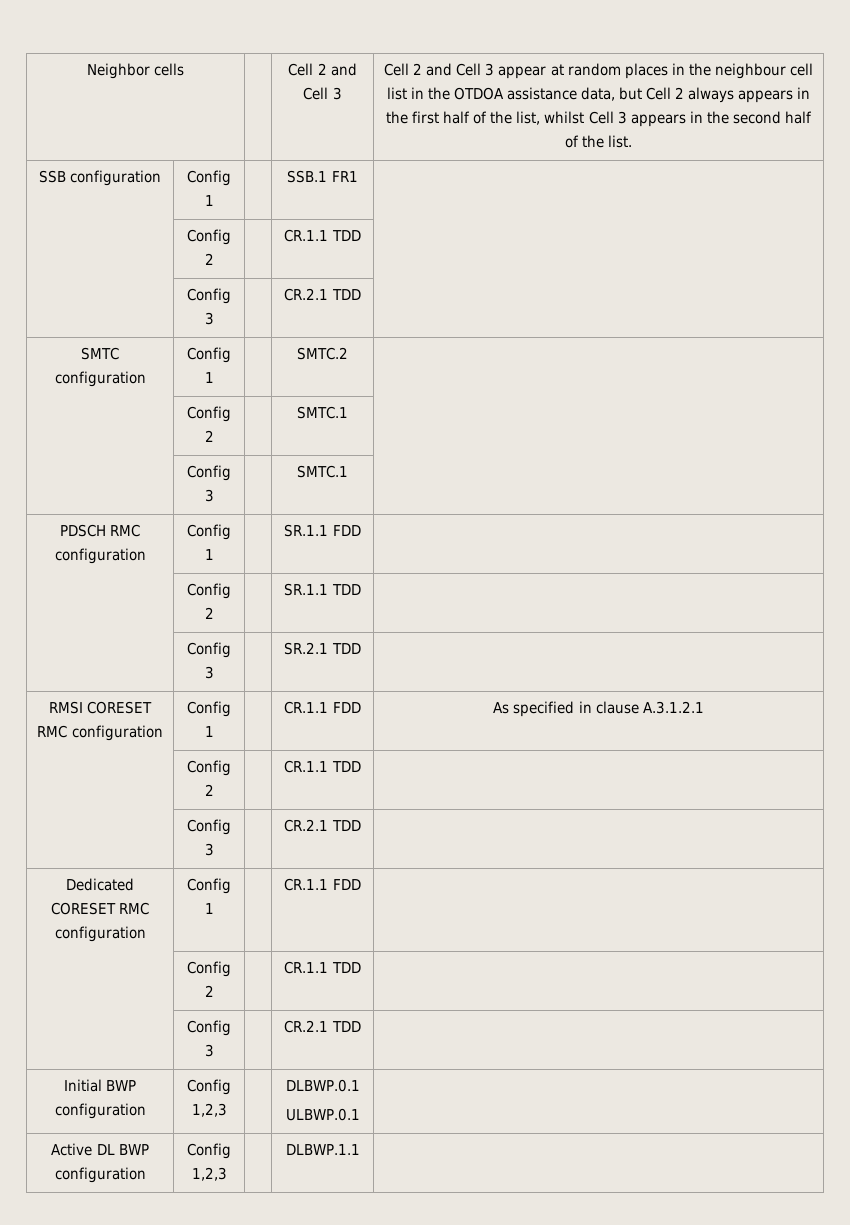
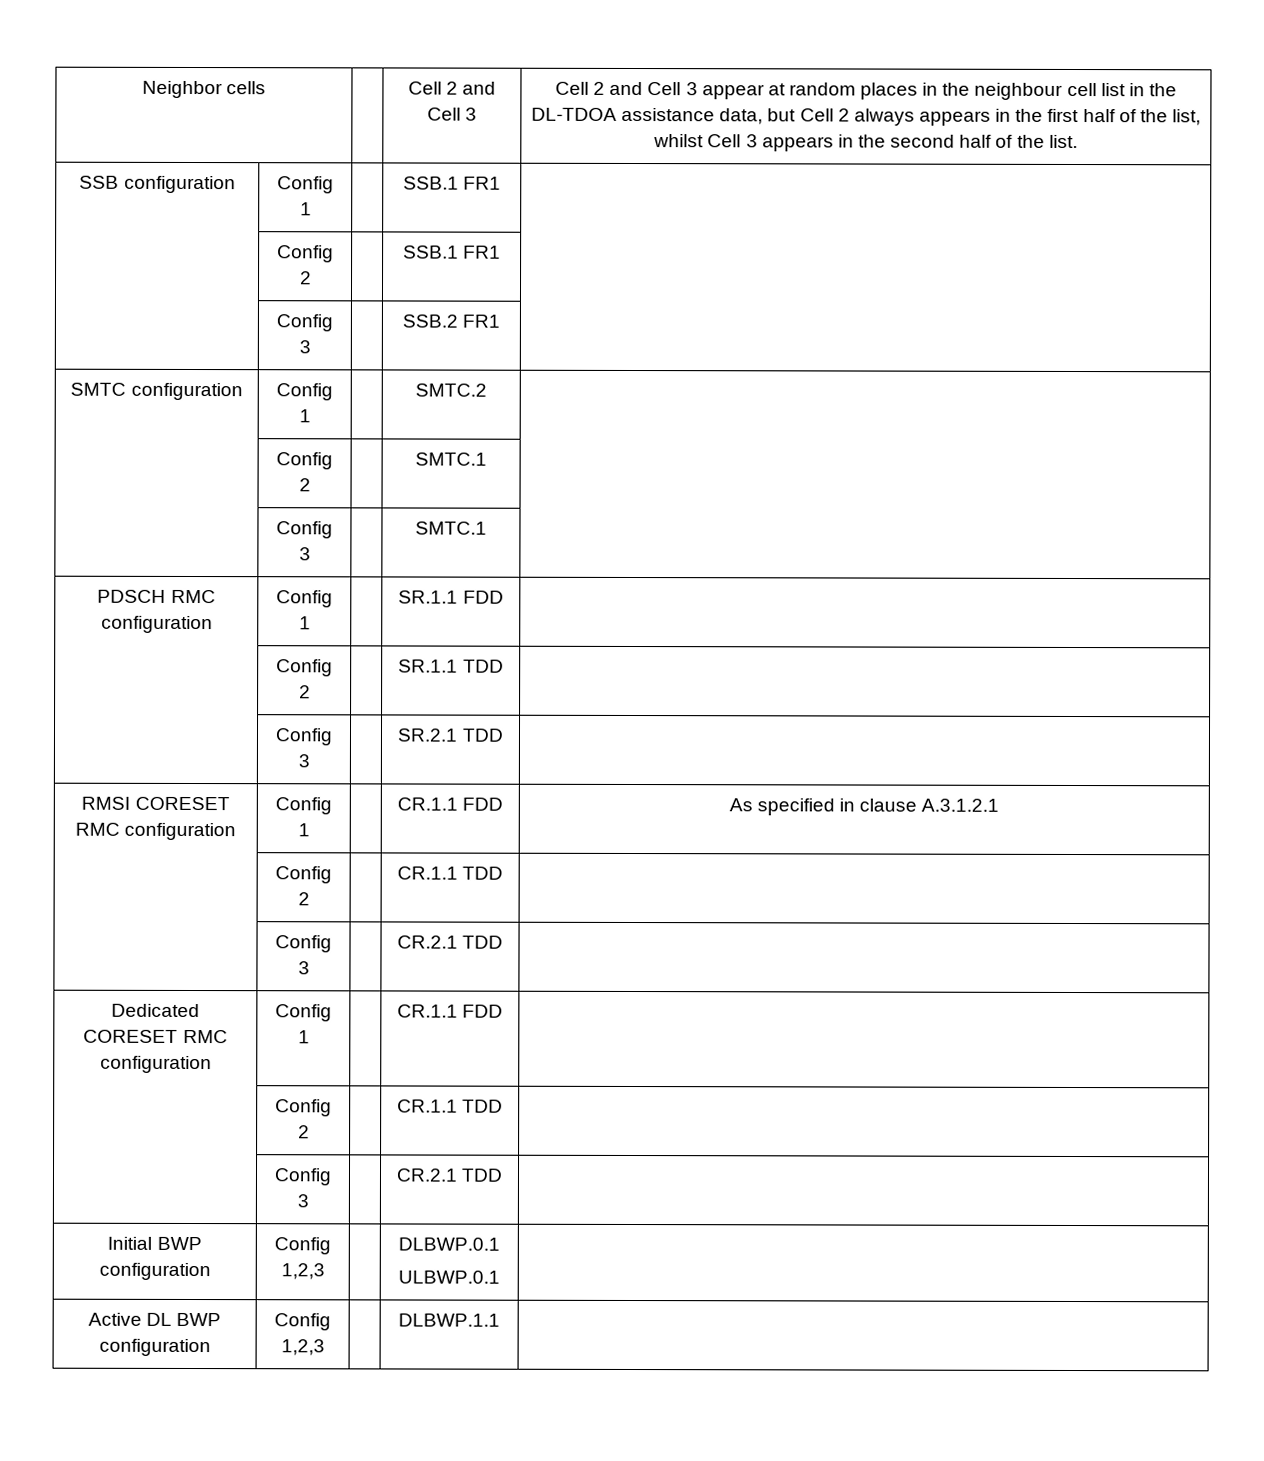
- Cell 2 and Cell 3 appear at random places in the neighbour cell list in the OTDOA assistance data, but Cell 2 always appears in the first half of the list, whilst Cell 3 appears in the second half of the list.
+ Cell 2 and Cell 3 appear at random places in the neighbour cell list in the DL-TDOA assistance data, but Cell 2 always appears in the first half of the list, whilst Cell 3 appears in the second half of the list.
  SSB configuration | Config 1 | | SSB.1 FR1 |
- | Config 2 | | CR.1.1 TDD |
- | Config 3 | | CR.2.1 TDD |
+ | Config 2 | | SSB.1 FR1 |
+ | Config 3 | | SSB.2 FR1 |

